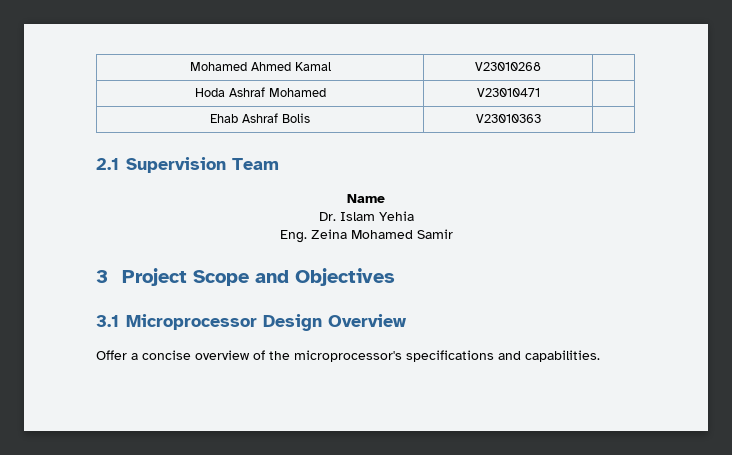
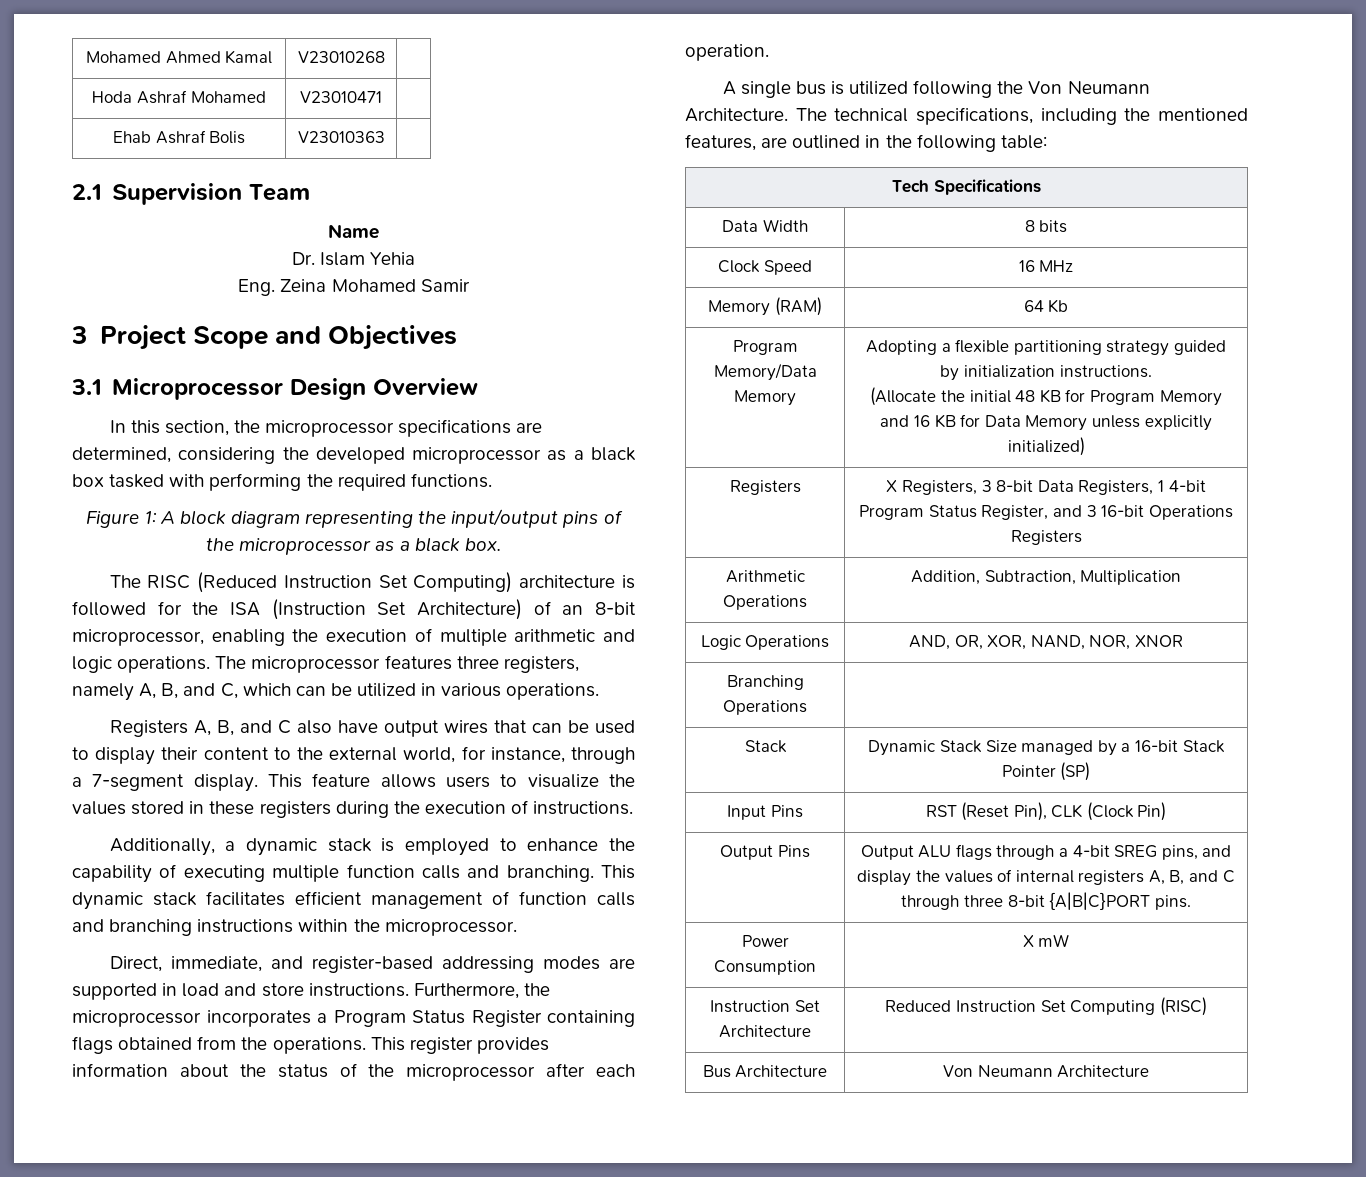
- Offer a concise overview of the microprocessor's specifications and capabilities.
+ In this section, the microprocessor specifications are determined, considering the developed microprocessor as a black box tasked with performing the required functions.
+ Figure 1: A block diagram representing the input/output pins of the microprocessor as a black box.
+ The RISC (Reduced Instruction Set Computing) architecture is followed for the ISA (Instruction Set Architecture) of an 8-bit microprocessor, enabling the execution of multiple arithmetic and logic operations. The microprocessor features three registers, namely A, B, and C, which can be utilized in various operations.
+ Registers A, B, and C also have output wires that can be used to display their content to the external world, for instance, through a 7-segment display. This feature allows users to visualize the values stored in these registers during the execution of instructions.
+ Additionally, a dynamic stack is employed to enhance the capability of executing multiple function calls and branching. This dynamic stack facilitates efficient management of function calls and branching instructions within the microprocessor.
+ Direct, immediate, and register-based addressing modes are supported in load and store instructions. Furthermore, the microprocessor incorporates a Program Status Register containing flags obtained from the operations. This register provides information about the status of the microprocessor after each operation.
+ A single bus is utilized following the Von Neumann Architecture. The technical specifications, including the mentioned features, are outlined in the following table:
+ Tech Specifications
+ Data Width | 8 bits
+ Clock Speed | 16 MHz
+ Memory (RAM) | 64 Kb
+ Program Memory/Data Memory | Adopting a flexible partitioning strategy guided by initialization instructions.
+ (Allocate the initial 48 KB for Program Memory and 16 KB for Data Memory unless explicitly initialized)
+ Registers | X Registers, 3 8-bit Data Registers, 1 4-bit Program Status Register, and 3 16-bit Operations Registers
+ Arithmetic Operations | Addition, Subtraction, Multiplication
+ Logic Operations | AND, OR, XOR, NAND, NOR, XNOR
+ Branching Operations |
+ Stack | Dynamic Stack Size managed by a 16-bit Stack Pointer (SP)
+ Input Pins | RST (Reset Pin), CLK (Clock Pin)
+ Output Pins | Output ALU flags through a 4-bit SREG pins, and display the values of internal registers A, B, and C through three 8-bit {A|B|C}PORT pins.
+ Power Consumption | X mW
+ Instruction Set Architecture | Reduced Instruction Set Computing (RISC)
+ Bus Architecture | Von Neumann Architecture

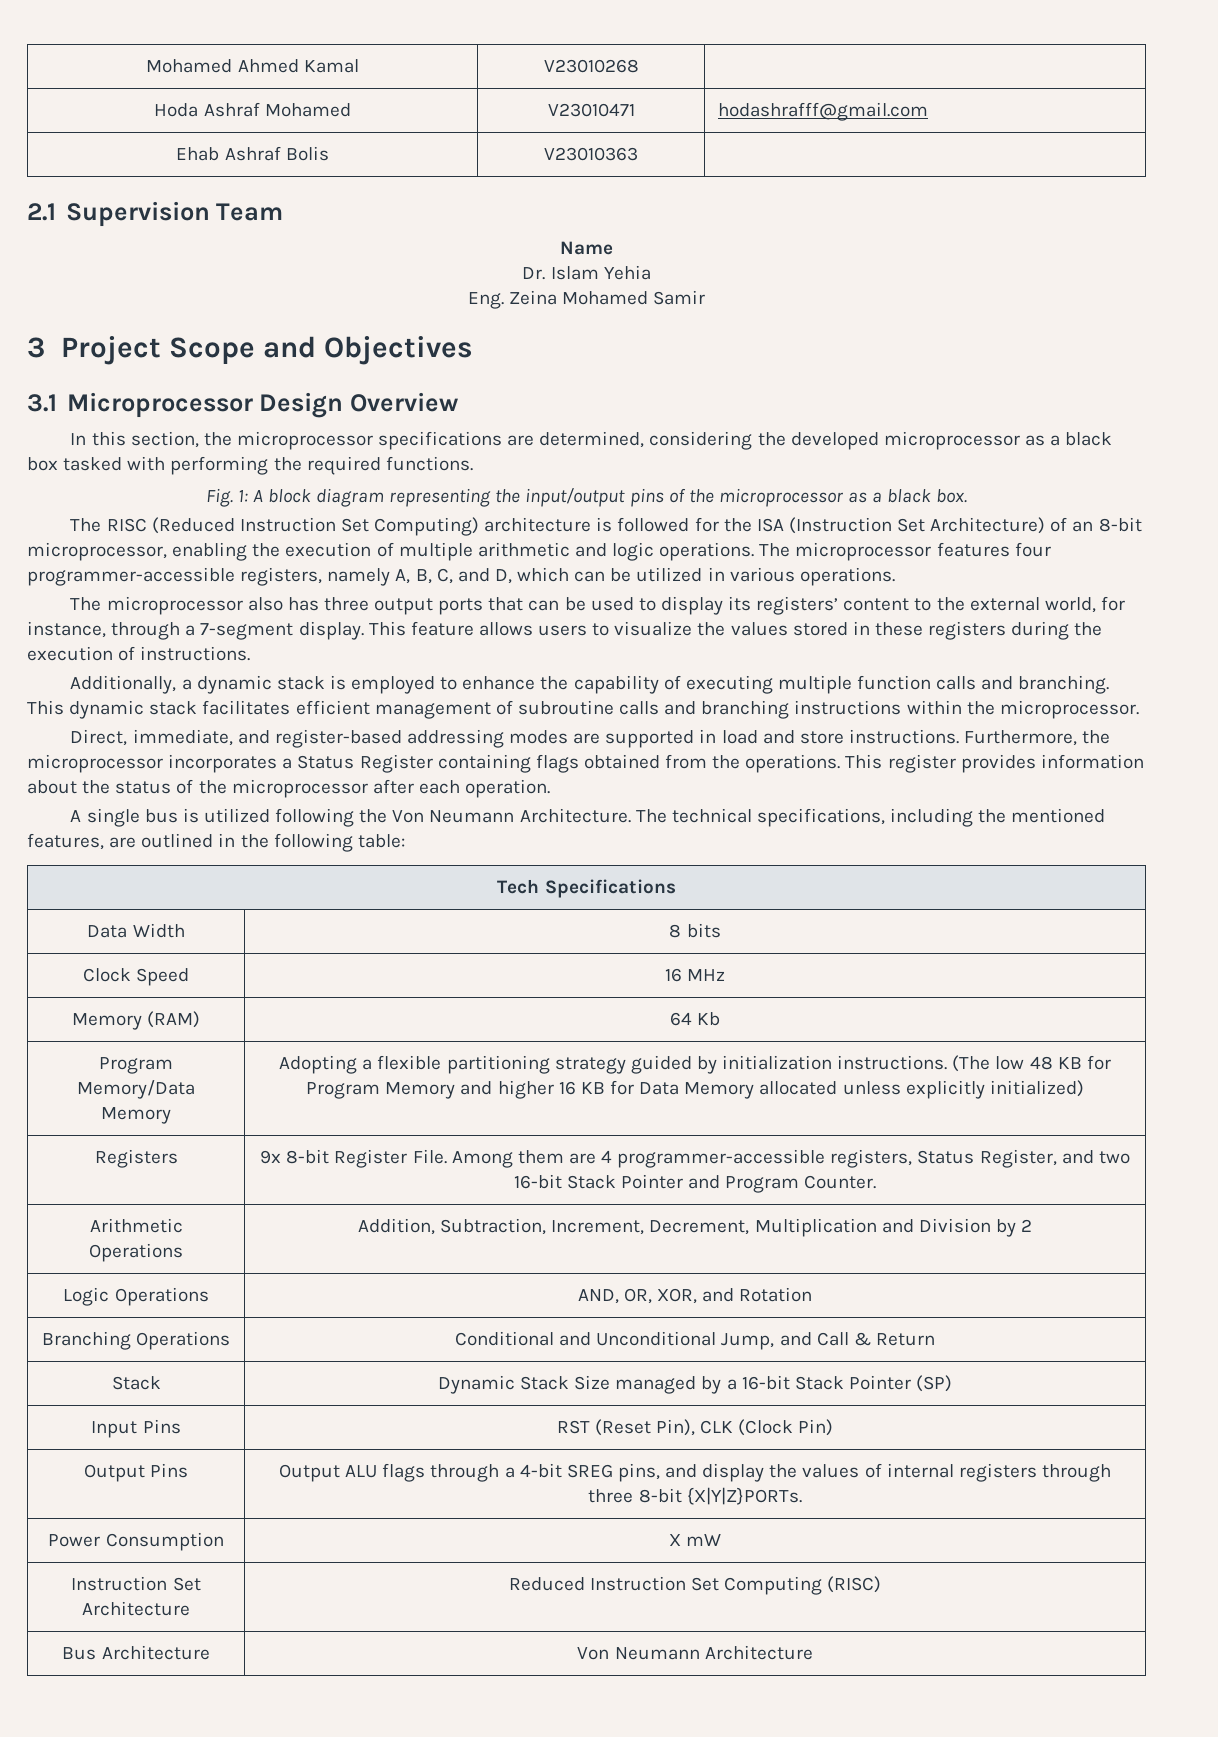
- Hoda Ashraf Mohamed | V23010471 |
+ Hoda Ashraf Mohamed | V23010471 | hodashrafff@gmail.com
- Figure 1: A block diagram representing the input/output pins of the microprocessor as a black box.
+ Fig. 1: A block diagram representing the input/output pins of the microprocessor as a black box.
- The microprocessor features three registers, namely A, B, and C, which can be utilized in various operations.
+ The microprocessor features four programmer-accessible registers, namely A, B, C, and D, which can be utilized in various operations.
- Registers A, B, and C also have output wires that can be used to display their content to the external world, for instance, through a 7-segment display.
+ The microprocessor also has three output ports that can be used to display its registers’ content to the external world, for instance, through a 7-segment display.
- This dynamic stack facilitates efficient management of function calls and branching instructions within the microprocessor.
+ This dynamic stack facilitates efficient management of subroutine calls and branching instructions within the microprocessor.
- Furthermore, the microprocessor incorporates a Program Status Register containing flags obtained from the operations.
+ Furthermore, the microprocessor incorporates a Status Register containing flags obtained from the operations.
- Program Memory/Data Memory | Adopting a flexible partitioning strategy guided by initialization instructions.
- (Allocate the initial 48 KB for Program Memory and 16 KB for Data Memory unless explicitly initialized)
+ Program Memory/Data Memory | Adopting a flexible partitioning strategy guided by initialization instructions. (The low 48 KB for Program Memory and higher 16 KB for Data Memory allocated unless explicitly initialized)
- Registers | X Registers, 3 8-bit Data Registers, 1 4-bit Program Status Register, and 3 16-bit Operations Registers
+ Registers | 9x 8-bit Register File. Among them are 4 programmer-accessible registers, Status Register, and two 16-bit Stack Pointer and Program Counter.
- Arithmetic Operations | Addition, Subtraction, Multiplication
+ Arithmetic Operations | Addition, Subtraction, Increment, Decrement, Multiplication and Division by 2
- Logic Operations | AND, OR, XOR, NAND, NOR, XNOR
+ Logic Operations | AND, OR, XOR, and Rotation
- Branching Operations |
+ Branching Operations | Conditional and Unconditional Jump, and Call & Return
- Output Pins | Output ALU flags through a 4-bit SREG pins, and display the values of internal registers A, B, and C through three 8-bit {A|B|C}PORT pins.
+ Output Pins | Output ALU flags through a 4-bit SREG pins, and display the values of internal registers through three 8-bit {X|Y|Z}PORTs.

